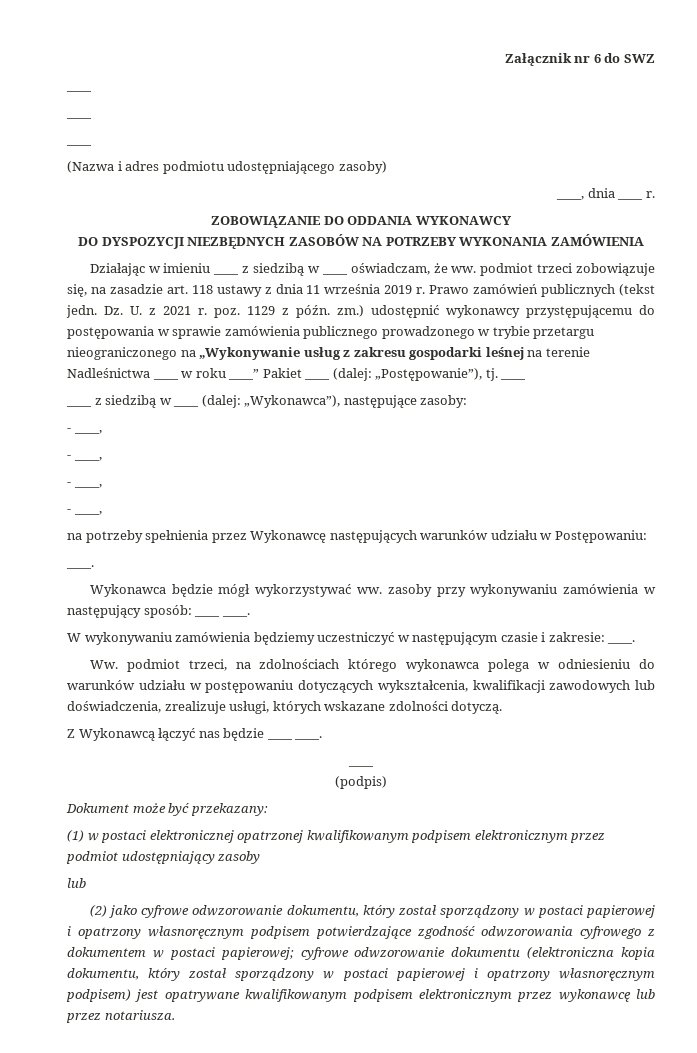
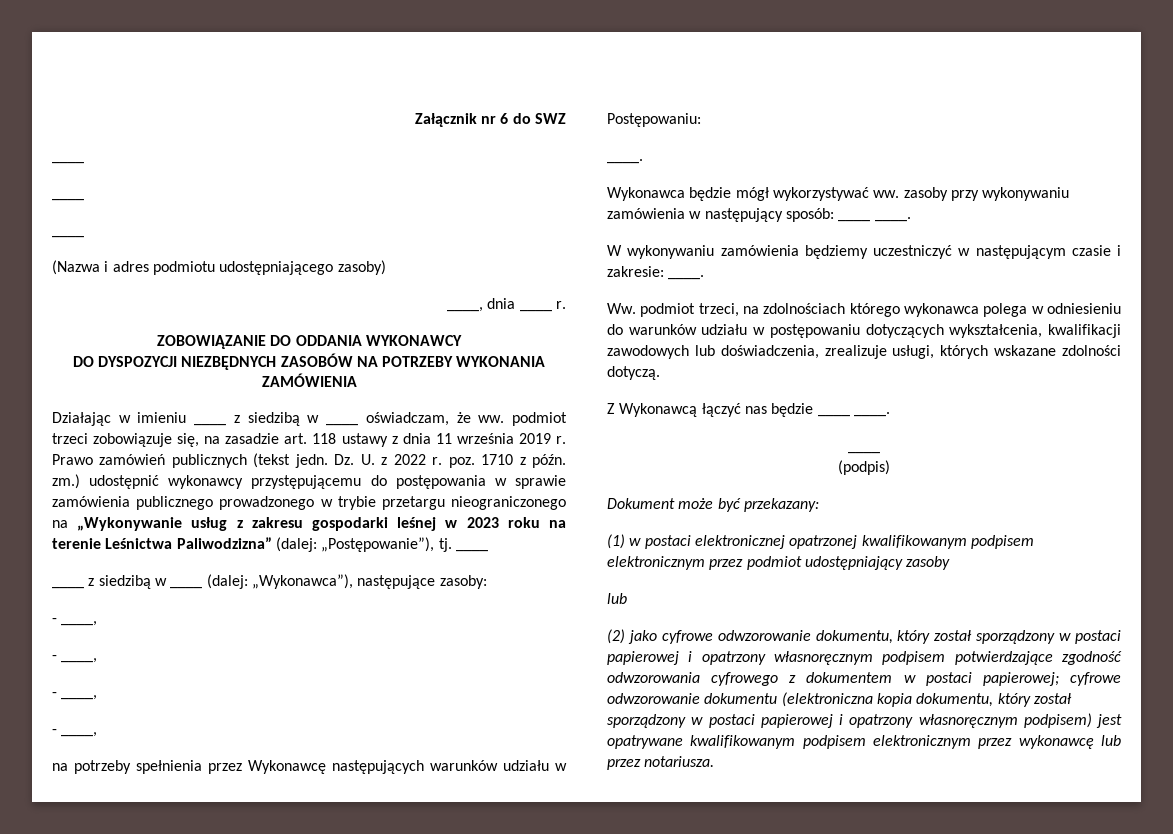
- Dz. U. z 2021 r. poz. 1129 z późn. zm.) udostępnić wykonawcy przystępującemu do postępowania w sprawie zamówienia publicznego prowadzonego w trybie przetargu nieograniczonego na „Wykonywanie usług z zakresu gospodarki leśnej na terenie Nadleśnictwa ____ w roku ____” Pakiet ____ (dalej: „Postępowanie”), tj.
+ Dz. U. z 2022 r. poz. 1710 z późn. zm.) udostępnić wykonawcy przystępującemu do postępowania w sprawie zamówienia publicznego prowadzonego w trybie przetargu nieograniczonego na „Wykonywanie usług z zakresu gospodarki leśnej w 2023 roku na terenie Leśnictwa Paliwodzizna” (dalej: „Postępowanie”), tj.

